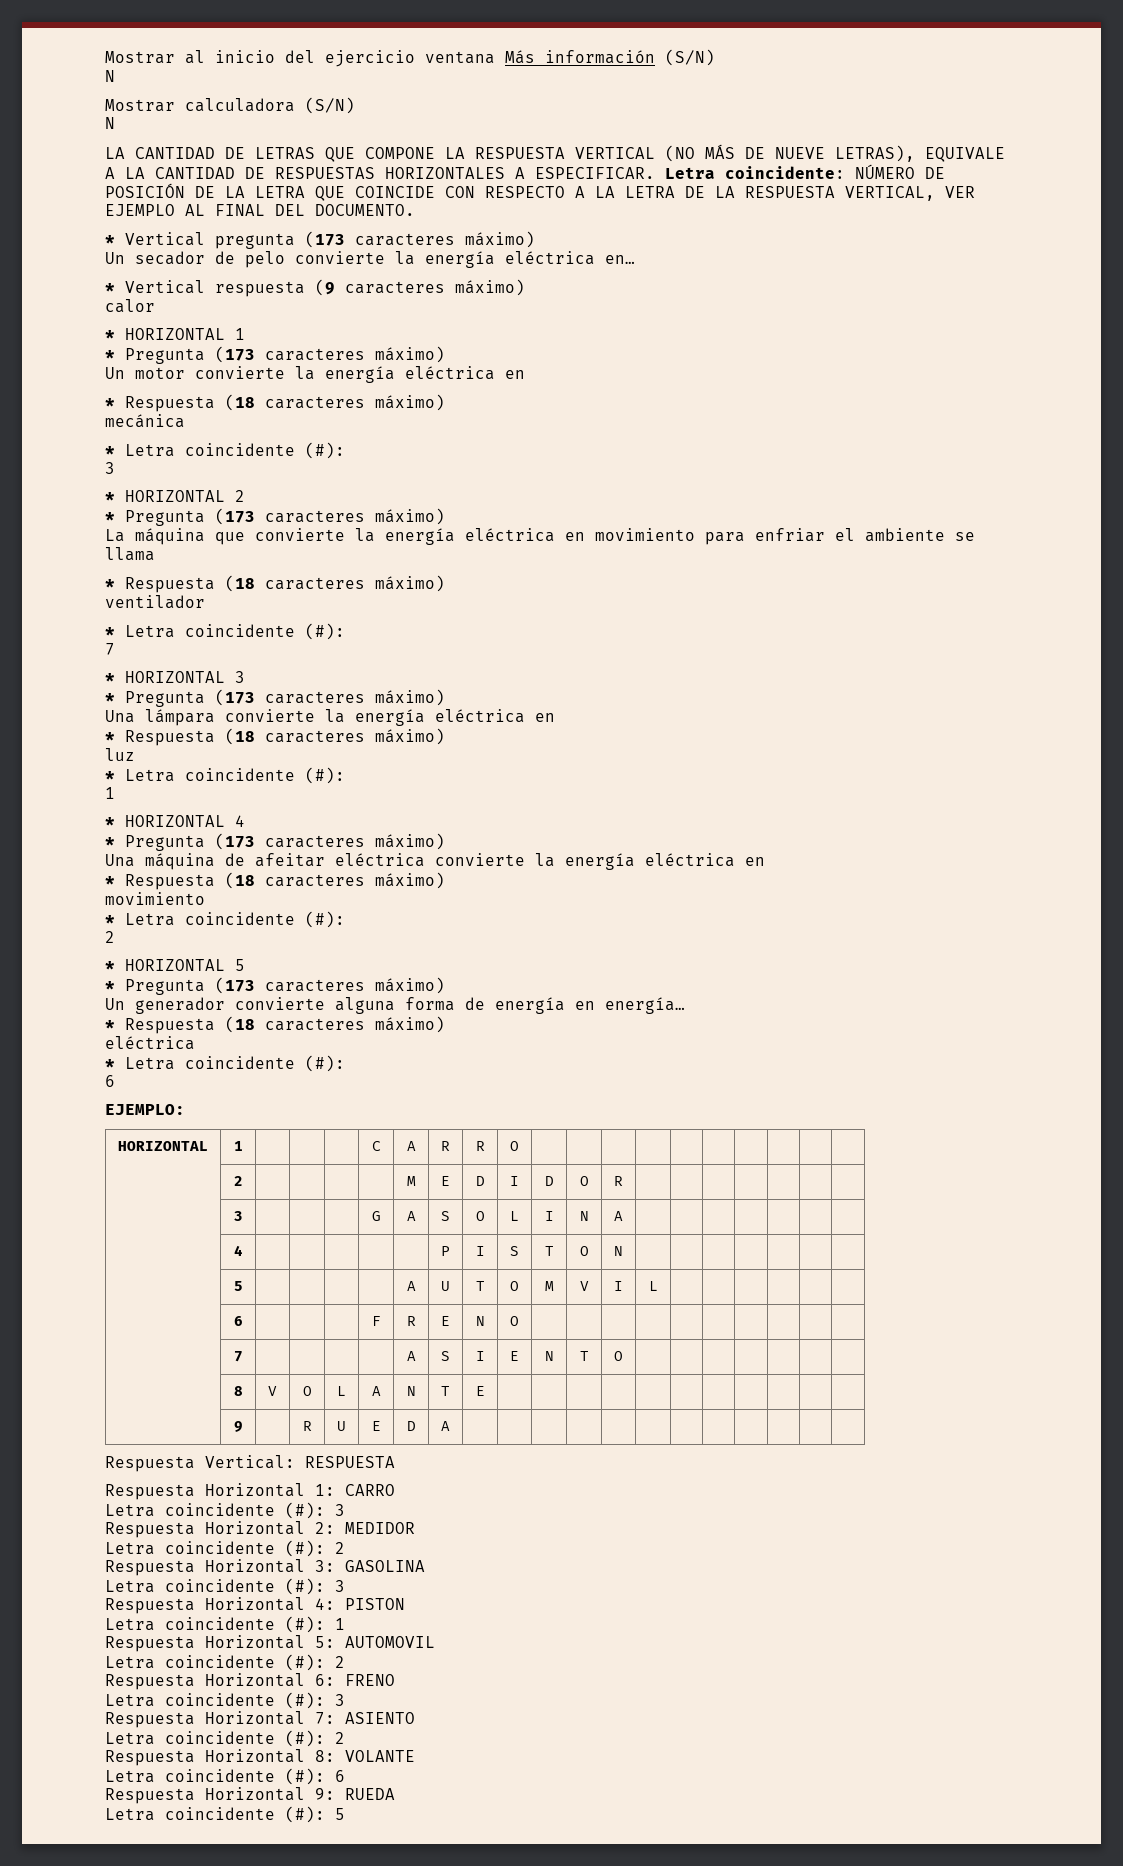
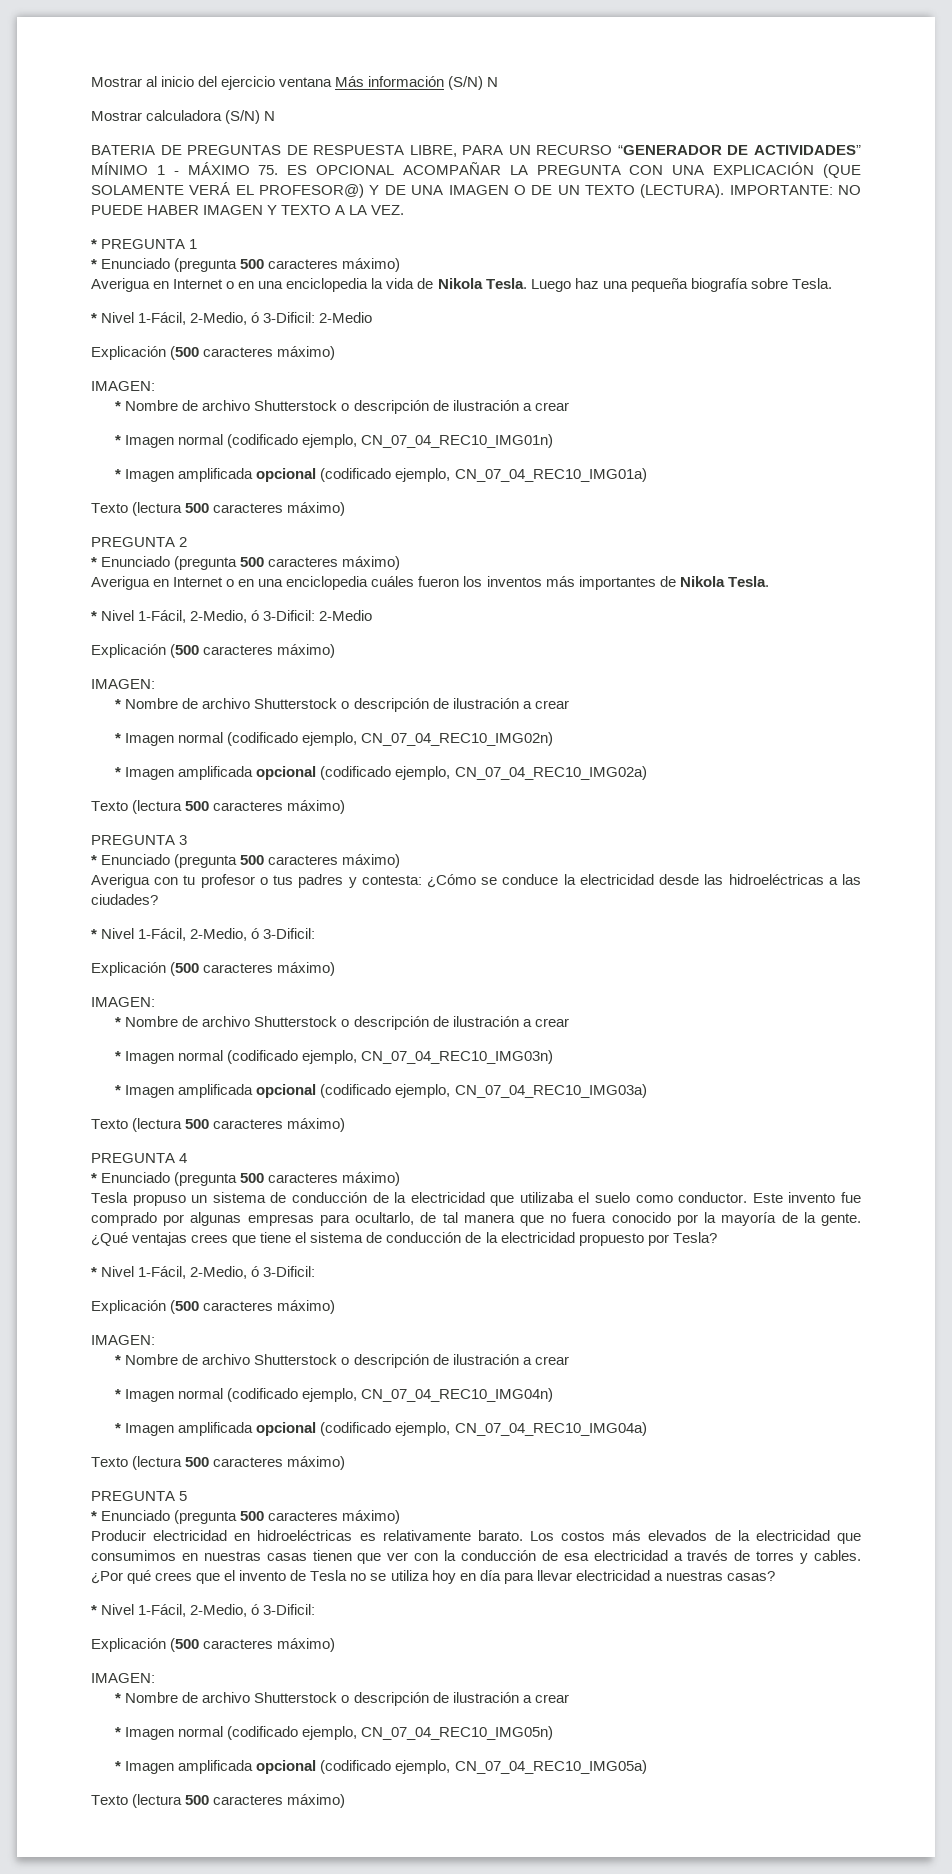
- Mostrar al inicio del ejercicio ventana Más información (S/N)
- N
+ Mostrar al inicio del ejercicio ventana Más información (S/N) N
- Mostrar calculadora (S/N)
- N
- LA CANTIDAD DE LETRAS QUE COMPONE LA RESPUESTA VERTICAL (NO MÁS DE NUEVE LETRAS), EQUIVALE A LA CANTIDAD DE RESPUESTAS HORIZONTALES A ESPECIFICAR. Letra coincidente: NÚMERO DE POSICIÓN DE LA LETRA QUE COINCIDE CON RESPECTO A LA LETRA DE LA RESPUESTA VERTICAL, VER EJEMPLO AL FINAL DEL DOCUMENTO.
- * Vertical pregunta (173 caracteres máximo)
- Un secador de pelo convierte la energía eléctrica en…
- * Vertical respuesta (9 caracteres máximo)
- calor
- * HORIZONTAL 1
- * Pregunta (173 caracteres máximo)
- Un motor convierte la energía eléctrica en
- * Respuesta (18 caracteres máximo)
- mecánica
- * Letra coincidente (#):
- 3
- * HORIZONTAL 2
- * Pregunta (173 caracteres máximo)
- La máquina que convierte la energía eléctrica en movimiento para enfriar el ambiente se llama
- * Respuesta (18 caracteres máximo)
- ventilador
- * Letra coincidente (#):
- 7
- * HORIZONTAL 3
- * Pregunta (173 caracteres máximo)
- Una lámpara convierte la energía eléctrica en
- * Respuesta (18 caracteres máximo)
- luz
- * Letra coincidente (#):
- 1
- * HORIZONTAL 4
- * Pregunta (173 caracteres máximo)
- Una máquina de afeitar eléctrica convierte la energía eléctrica en
- * Respuesta (18 caracteres máximo)
- movimiento
- * Letra coincidente (#):
- 2
- * HORIZONTAL 5
- * Pregunta (173 caracteres máximo)
- Un generador convierte alguna forma de energía en energía…
- * Respuesta (18 caracteres máximo)
- eléctrica
- * Letra coincidente (#):
- 6
- EJEMPLO:
- HORIZONTAL | 1 | | | | C | A | R | R | O | | | | | | | | | |
- | 2 | | | | | M | E | D | I | D | O | R | | | | | | |
- | 3 | | | | G | A | S | O | L | I | N | A | | | | | | |
- | 4 | | | | | | P | I | S | T | O | N | | | | | | |
- | 5 | | | | | A | U | T | O | M | V | I | L | | | | | |
- | 6 | | | | F | R | E | N | O | | | | | | | | | |
- | 7 | | | | | A | S | I | E | N | T | O | | | | | | |
- | 8 | V | O | L | A | N | T | E | | | | | | | | | | |
- | 9 | | R | U | E | D | A | | | | | | | | | | | |
- Respuesta Vertical: RESPUESTA
- Respuesta Horizontal 1: CARRO
- Letra coincidente (#): 3
- Respuesta Horizontal 2: MEDIDOR
- Letra coincidente (#): 2
- Respuesta Horizontal 3: GASOLINA
- Letra coincidente (#): 3
- Respuesta Horizontal 4: PISTON
- Letra coincidente (#): 1
- Respuesta Horizontal 5: AUTOMOVIL
- Letra coincidente (#): 2
- Respuesta Horizontal 6: FRENO
- Letra coincidente (#): 3
- Respuesta Horizontal 7: ASIENTO
- Letra coincidente (#): 2
- Respuesta Horizontal 8: VOLANTE
- Letra coincidente (#): 6
- Respuesta Horizontal 9: RUEDA
- Letra coincidente (#): 5
+ Mostrar calculadora (S/N) N
+ BATERIA DE PREGUNTAS DE RESPUESTA LIBRE, PARA UN RECURSO “GENERADOR DE ACTIVIDADES” MÍNIMO 1 - MÁXIMO 75. ES OPCIONAL ACOMPAÑAR LA PREGUNTA CON UNA EXPLICACIÓN (QUE SOLAMENTE VERÁ EL PROFESOR@) Y DE UNA IMAGEN O DE UN TEXTO (LECTURA). IMPORTANTE: NO PUEDE HABER IMAGEN Y TEXTO A LA VEZ.
+ * PREGUNTA 1
+ * Enunciado (pregunta 500 caracteres máximo)
+ Averigua en Internet o en una enciclopedia la vida de Nikola Tesla. Luego haz una pequeña biografía sobre Tesla.
+ * Nivel 1-Fácil, 2-Medio, ó 3-Dificil: 2-Medio
+ Explicación (500 caracteres máximo)
+ IMAGEN:
+ * Nombre de archivo Shutterstock o descripción de ilustración a crear
+ * Imagen normal (codificado ejemplo, CN_07_04_REC10_IMG01n)
+ * Imagen amplificada opcional (codificado ejemplo, CN_07_04_REC10_IMG01a)
+ Texto (lectura 500 caracteres máximo)
+ PREGUNTA 2
+ * Enunciado (pregunta 500 caracteres máximo)
+ Averigua en Internet o en una enciclopedia cuáles fueron los inventos más importantes de Nikola Tesla.
+ * Nivel 1-Fácil, 2-Medio, ó 3-Dificil: 2-Medio
+ Explicación (500 caracteres máximo)
+ IMAGEN:
+ * Nombre de archivo Shutterstock o descripción de ilustración a crear
+ * Imagen normal (codificado ejemplo, CN_07_04_REC10_IMG02n)
+ * Imagen amplificada opcional (codificado ejemplo, CN_07_04_REC10_IMG02a)
+ Texto (lectura 500 caracteres máximo)
+ PREGUNTA 3
+ * Enunciado (pregunta 500 caracteres máximo)
+ Averigua con tu profesor o tus padres y contesta: ¿Cómo se conduce la electricidad desde las hidroeléctricas a las ciudades?
+ * Nivel 1-Fácil, 2-Medio, ó 3-Dificil:
+ Explicación (500 caracteres máximo)
+ IMAGEN:
+ * Nombre de archivo Shutterstock o descripción de ilustración a crear
+ * Imagen normal (codificado ejemplo, CN_07_04_REC10_IMG03n)
+ * Imagen amplificada opcional (codificado ejemplo, CN_07_04_REC10_IMG03a)
+ Texto (lectura 500 caracteres máximo)
+ PREGUNTA 4
+ * Enunciado (pregunta 500 caracteres máximo)
+ Tesla propuso un sistema de conducción de la electricidad que utilizaba el suelo como conductor. Este invento fue comprado por algunas empresas para ocultarlo, de tal manera que no fuera conocido por la mayoría de la gente. ¿Qué ventajas crees que tiene el sistema de conducción de la electricidad propuesto por Tesla?
+ * Nivel 1-Fácil, 2-Medio, ó 3-Dificil:
+ Explicación (500 caracteres máximo)
+ IMAGEN:
+ * Nombre de archivo Shutterstock o descripción de ilustración a crear
+ * Imagen normal (codificado ejemplo, CN_07_04_REC10_IMG04n)
+ * Imagen amplificada opcional (codificado ejemplo, CN_07_04_REC10_IMG04a)
+ Texto (lectura 500 caracteres máximo)
+ PREGUNTA 5
+ * Enunciado (pregunta 500 caracteres máximo)
+ Producir electricidad en hidroeléctricas es relativamente barato. Los costos más elevados de la electricidad que consumimos en nuestras casas tienen que ver con la conducción de esa electricidad a través de torres y cables. ¿Por qué crees que el invento de Tesla no se utiliza hoy en día para llevar electricidad a nuestras casas?
+ * Nivel 1-Fácil, 2-Medio, ó 3-Dificil:
+ Explicación (500 caracteres máximo)
+ IMAGEN:
+ * Nombre de archivo Shutterstock o descripción de ilustración a crear
+ * Imagen normal (codificado ejemplo, CN_07_04_REC10_IMG05n)
+ * Imagen amplificada opcional (codificado ejemplo, CN_07_04_REC10_IMG05a)
+ Texto (lectura 500 caracteres máximo)

